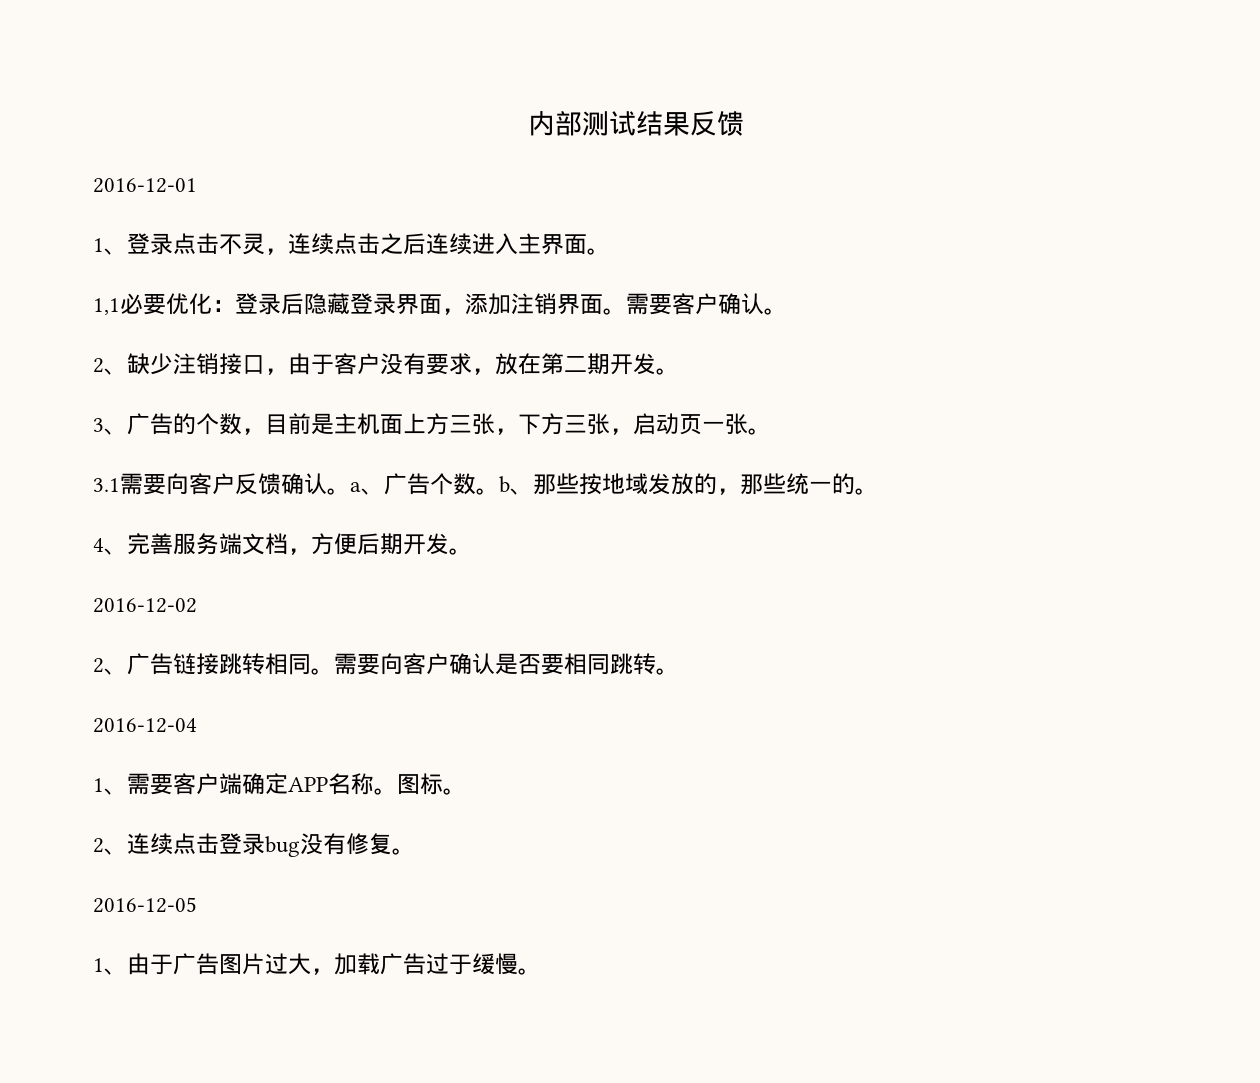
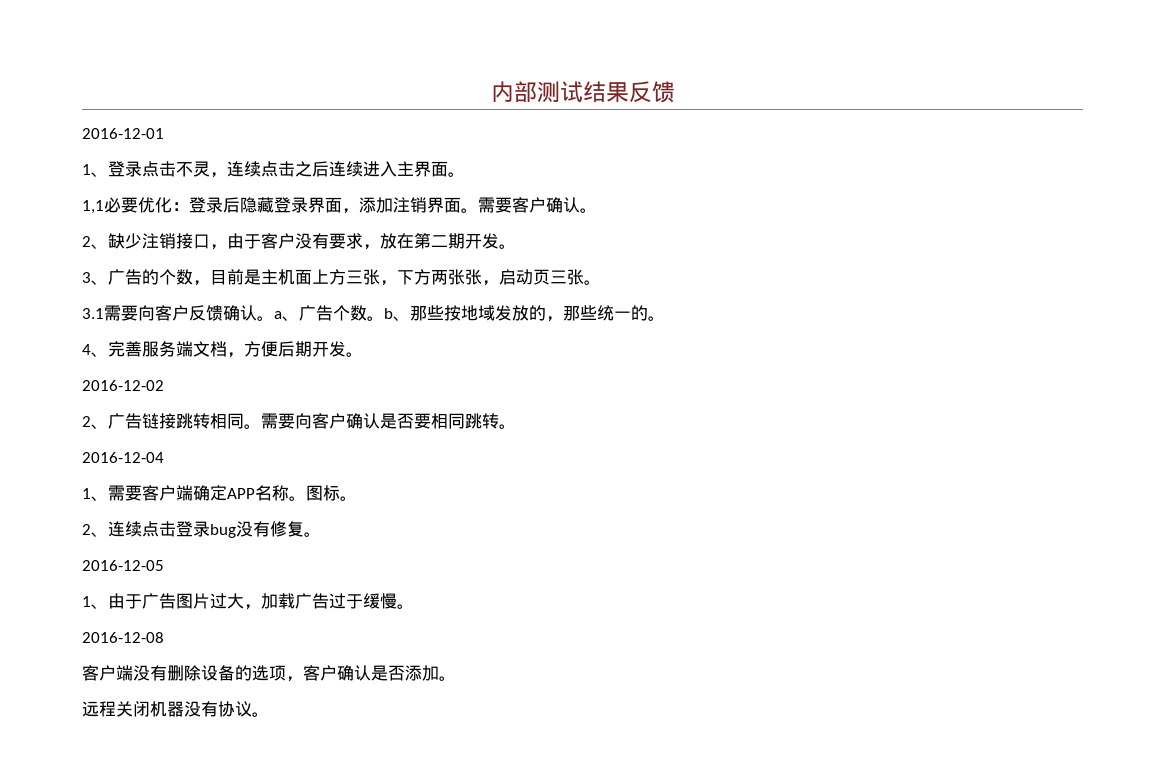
- 3、广告的个数，目前是主机面上方三张，下方三张，启动页一张。
+ 3、广告的个数，目前是主机面上方三张，下方两张张，启动页三张。
+ 2016-12-08
+ 客户端没有删除设备的选项，客户确认是否添加。
+ 远程关闭机器没有协议。

